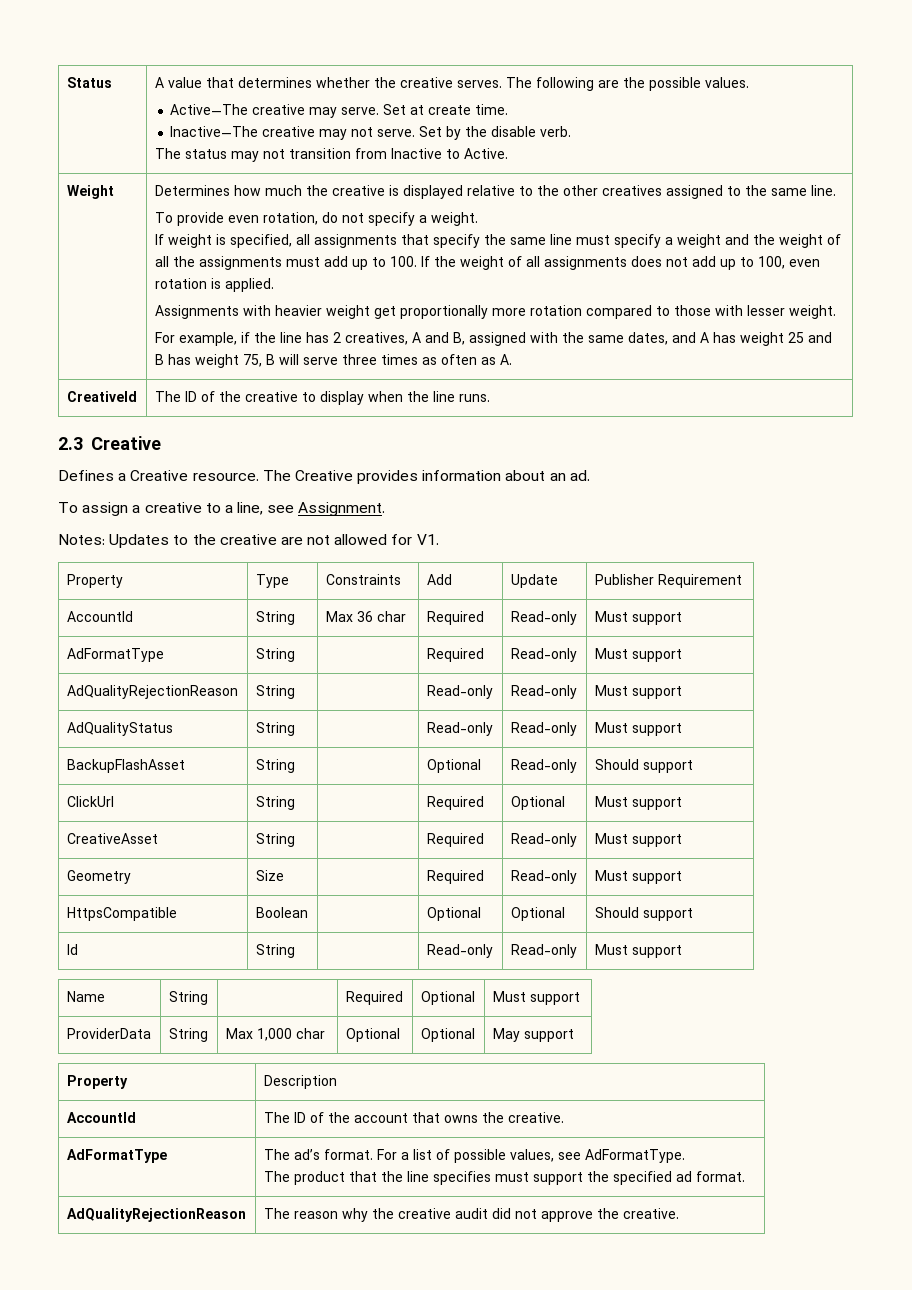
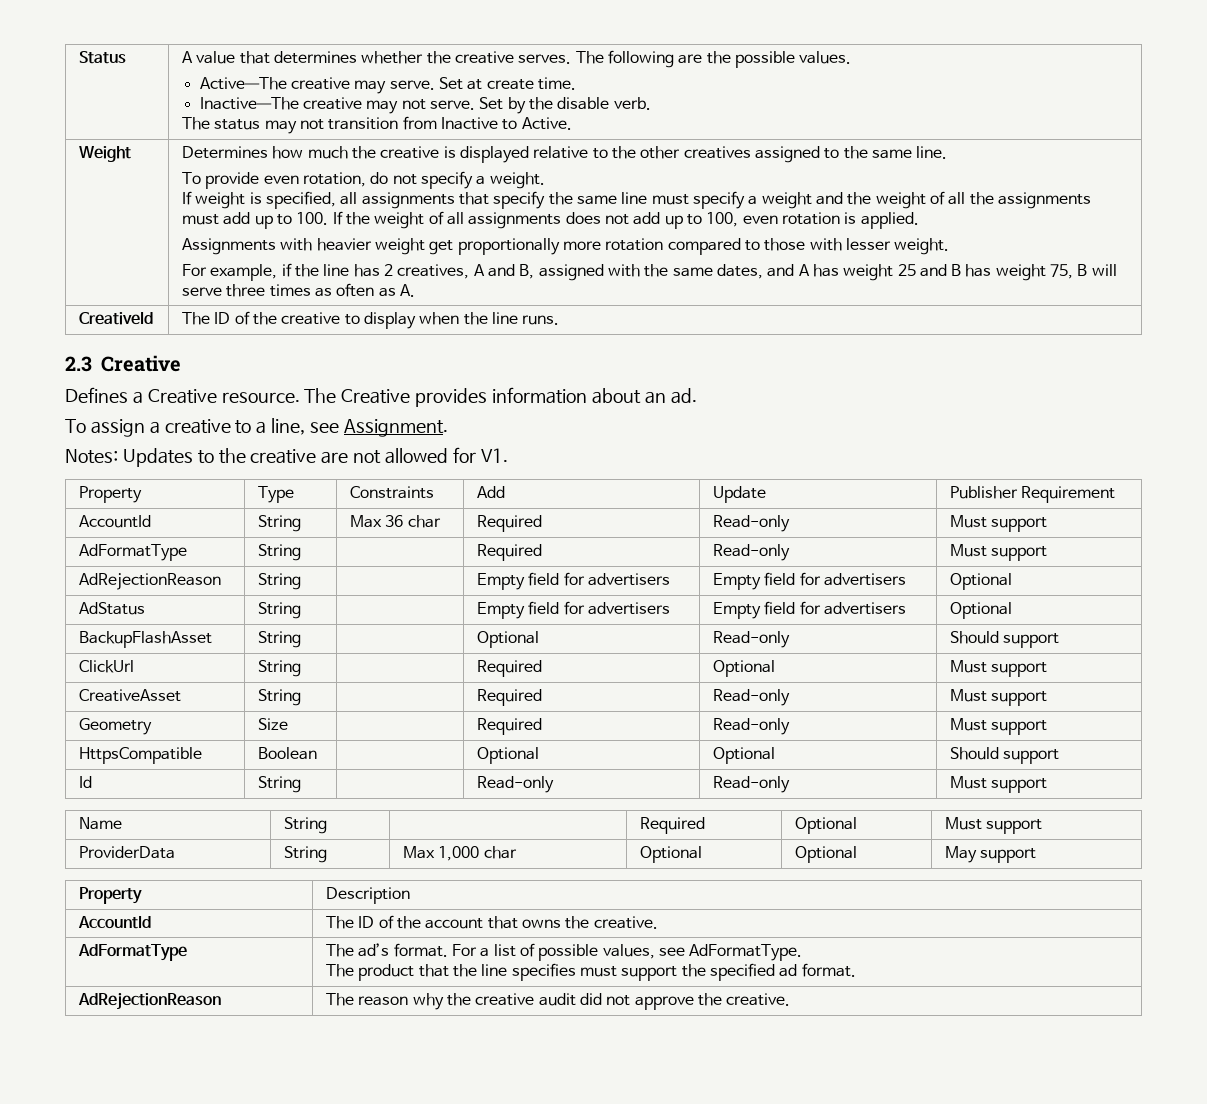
- AdQualityRejectionReason | String | | Read-only | Read-only | Must support
- AdQualityStatus | String | | Read-only | Read-only | Must support
+ AdRejectionReason | String | | Empty field for advertisers | Empty field for advertisers | Optional
+ AdStatus | String | | Empty field for advertisers | Empty field for advertisers | Optional
- AdQualityRejectionReason | The reason why the creative audit did not approve the creative.
+ AdRejectionReason | The reason why the creative audit did not approve the creative.

